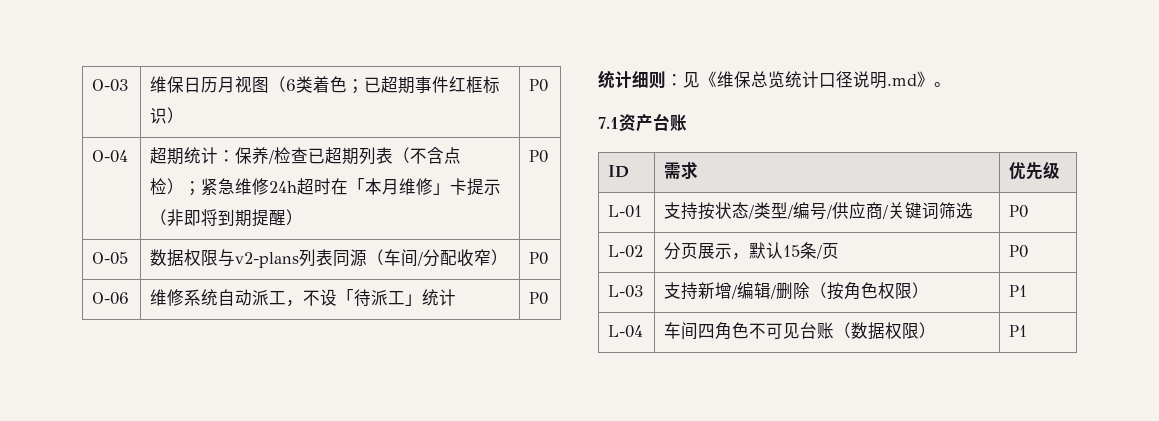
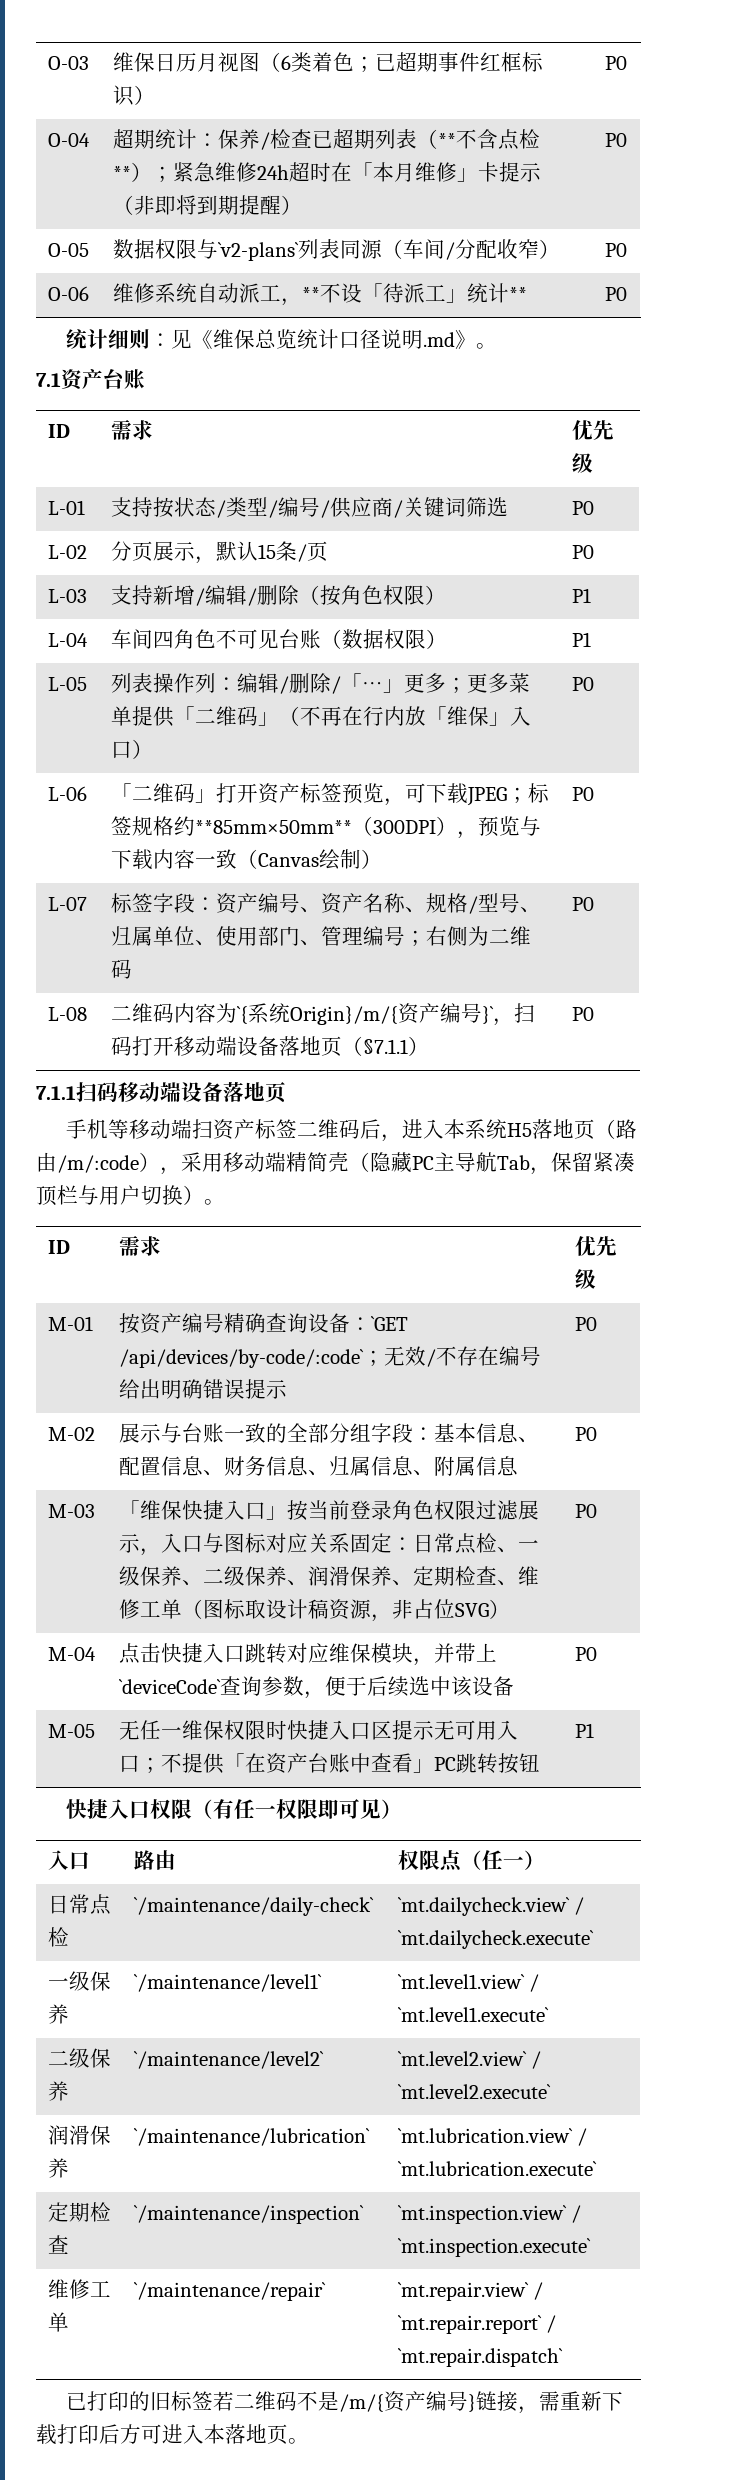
- O-04 | 超期统计：保养/检查已超期列表（不含点检）；紧急维修24h超时在「本月维修」卡提示（非即将到期提醒） | P0
+ O-04 | 超期统计：保养/检查已超期列表（**不含点检**）；紧急维修24h超时在「本月维修」卡提示（非即将到期提醒） | P0
- O-05 | 数据权限与v2-plans列表同源（车间/分配收窄） | P0
+ O-05 | 数据权限与`v2-plans`列表同源（车间/分配收窄） | P0
- O-06 | 维修系统自动派工，不设「待派工」统计 | P0
+ O-06 | 维修系统自动派工，**不设「待派工」统计** | P0
+ L-05 | 列表操作列：编辑/删除/「⋯」更多；更多菜单提供「二维码」（不再在行内放「维保」入口） | P0
+ L-06 | 「二维码」打开资产标签预览，可下载JPEG；标签规格约**85mm×50mm**（300DPI），预览与下载内容一致（Canvas绘制） | P0
+ L-07 | 标签字段：资产编号、资产名称、规格/型号、归属单位、使用部门、管理编号；右侧为二维码 | P0
+ L-08 | 二维码内容为`{系统Origin}/m/{资产编号}`，扫码打开移动端设备落地页（§7.1.1） | P0
+ 7.1.1扫码移动端设备落地页
+ 手机等移动端扫资产标签二维码后，进入本系统H5落地页（路由/m/:code），采用移动端精简壳（隐藏PC主导航Tab，保留紧凑顶栏与用户切换）。
+ ID | 需求 | 优先级
+ M-01 | 按资产编号精确查询设备：`GET /api/devices/by-code/:code`；无效/不存在编号给出明确错误提示 | P0
+ M-02 | 展示与台账一致的全部分组字段：基本信息、配置信息、财务信息、归属信息、附属信息 | P0
+ M-03 | 「维保快捷入口」按当前登录角色权限过滤展示，入口与图标对应关系固定：日常点检、一级保养、二级保养、润滑保养、定期检查、维修工单（图标取设计稿资源，非占位SVG） | P0
+ M-04 | 点击快捷入口跳转对应维保模块，并带上`deviceCode`查询参数，便于后续选中该设备 | P0
+ M-05 | 无任一维保权限时快捷入口区提示无可用入口；不提供「在资产台账中查看」PC跳转按钮 | P1
+ 快捷入口权限（有任一权限即可见）
+ 入口 | 路由 | 权限点（任一）
+ 日常点检 | `/maintenance/daily-check` | `mt.dailycheck.view` / `mt.dailycheck.execute`
+ 一级保养 | `/maintenance/level1` | `mt.level1.view` / `mt.level1.execute`
+ 二级保养 | `/maintenance/level2` | `mt.level2.view` / `mt.level2.execute`
+ 润滑保养 | `/maintenance/lubrication` | `mt.lubrication.view` / `mt.lubrication.execute`
+ 定期检查 | `/maintenance/inspection` | `mt.inspection.view` / `mt.inspection.execute`
+ 维修工单 | `/maintenance/repair` | `mt.repair.view` / `mt.repair.report` / `mt.repair.dispatch`
+ 已打印的旧标签若二维码不是/m/{资产编号}链接，需重新下载打印后方可进入本落地页。

